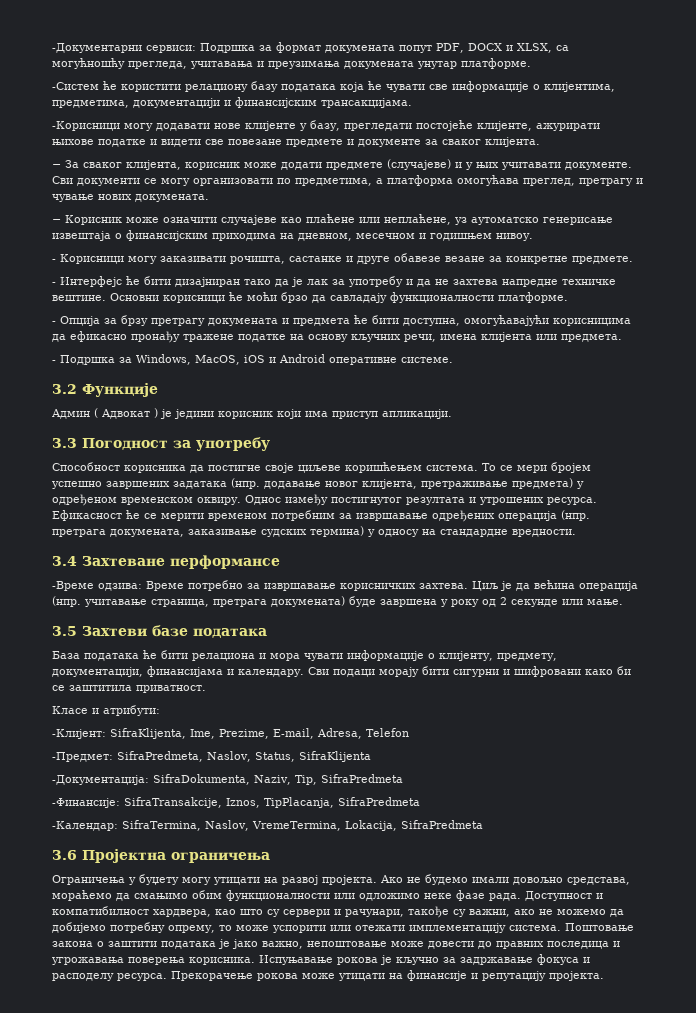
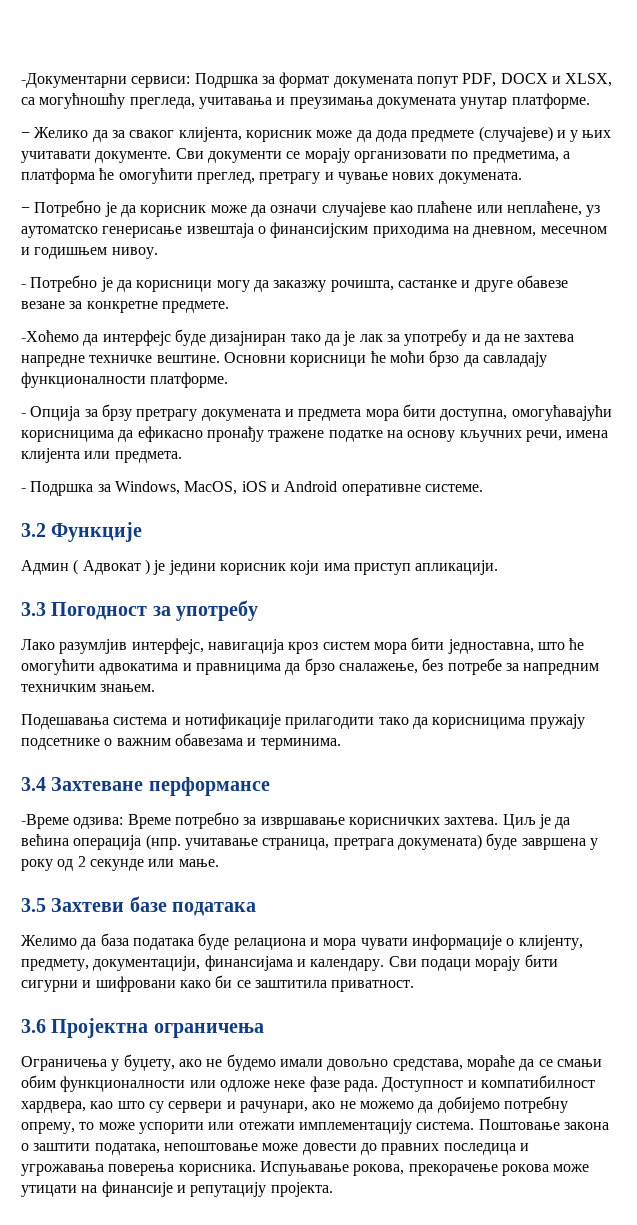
- -Систем ће користити релациону базу података која ће чувати све информације о клијентима, предметима, документацији и финансијским трансакцијама.
- -Корисници могу додавати нове клијенте у базу, прегледати постојеће клијенте, ажурирати њихове податке и видети све повезане предмете и документе за сваког клијента.
- − За сваког клијента, корисник може додати предмете (случајеве) и у њих учитавати документе.
+ − Желико да за сваког клијента, корисник може да дода предмете (случајеве) и у њих учитавати документе.
- Сви документи се могу организовати по предметима, а платформа омогућава преглед, претрагу и чување нових докумената.
+ Сви документи се морају организовати по предметима, а платформа ће омогућити преглед, претрагу и чување нових докумената.
- − Корисник може означити случајеве као плаћене или неплаћене, уз аутоматско генерисање извештаја о финансијским приходима на дневном, месечном и годишњем нивоу.
+ − Потребно је да корисник може да означи случајеве као плаћене или неплаћене, уз аутоматско генерисање извештаја о финансијским приходима на дневном, месечном и годишњем нивоу.
- - Корисници могу заказивати рочишта, састанке и друге обавезе везане за конкретне предмете.
+ - Потребно је да корисници могу да заказжу рочишта, састанке и друге обавезе везане за конкретне предмете.
- - Интерфејс ће бити дизајниран тако да је лак за употребу и да не захтева напредне техничке вештине.
+ -Хоћемо да интерфејс буде дизајниран тако да је лак за употребу и да не захтева напредне техничке вештине.
- - Опција за брзу претрагу докумената и предмета ће бити доступна, омогућавајући корисницима да ефикасно пронађу тражене податке на основу кључних речи, имена клијента или предмета.
+ - Опција за брзу претрагу докумената и предмета мора бити доступна, омогућавајући корисницима да ефикасно пронађу тражене податке на основу кључних речи, имена клијента или предмета.
- Способност корисника да постигне своје циљеве коришћењем система. То се мери бројем успешно завршених задатака (нпр. додавање новог клијента, претраживање предмета) у одређеном временском оквиру. Однос између постигнутог резултата и утрошених ресурса. Ефикасност ће се мерити временом потребним за извршавање одређених операција (нпр. претрага докумената, заказивање судских термина) у односу на стандардне вредности.
+ Лако разумлјив интерфејс, навигација кроз систем мора бити једноставна, што ће омогућити адвокатима и правницима да брзо сналажење, без потребе за напредним техничким знањем.
+ Подешавања система и нотификације прилагодити тако да корисницима пружају подсетнике о важним обавезама и терминима.
- База података ће бити релациона и мора чувати информације о клијенту, предмету, документацији, финансијама и календару.
+ Желимо да база података буде релациона и мора чувати информације о клијенту, предмету, документацији, финансијама и календару.
- Класе и атрибути:
- -Клијент: SifraKlijenta, Ime, Prezime, E-mail, Adresa, Telefon
- -Предмет: SifraPredmeta, Naslov, Status, SifraKlijenta
- -Документација: SifraDokumenta, Naziv, Tip, SifraPredmeta
- -Финансије: SifraTransakcije, Iznos, TipPlacanja, SifraPredmeta
- -Календар: SifraTermina, Naslov, VremeTermina, Lokacija, SifraPredmeta
- Ограничења у буџету могу утицати на развој пројекта. Ако не будемо имали довољно средстава, мораћемо да смањимо обим функционалности или одложимо неке фазе рада.
+ Ограничења у буџету, ако не будемо имали довољно средстава, мораће да се смањи обим функционалности или одложе неке фазе рада.
- Доступност и компатибилност хардвера, као што су сервери и рачунари, такође су важни, ако не можемо да добијемо потребну опрему, то може успорити или отежати имплементацију система.
+ Доступност и компатибилност хардвера, као што су сервери и рачунари, ако не можемо да добијемо потребну опрему, то може успорити или отежати имплементацију система.
- Поштовање закона о заштити података је јако важно, непоштовање може довести до правних последица и угрожавања поверења корисника.
+ Поштовање закона о заштити података, непоштовање може довести до правних последица и угрожавања поверења корисника.
- Испуњавање рокова је кључно за задржавање фокуса и расподелу ресурса. Прекорачење рокова може утицати на финансије и репутацију пројекта.
+ Испуњавање рокова, прекорачење рокова може утицати на финансије и репутацију пројекта.

